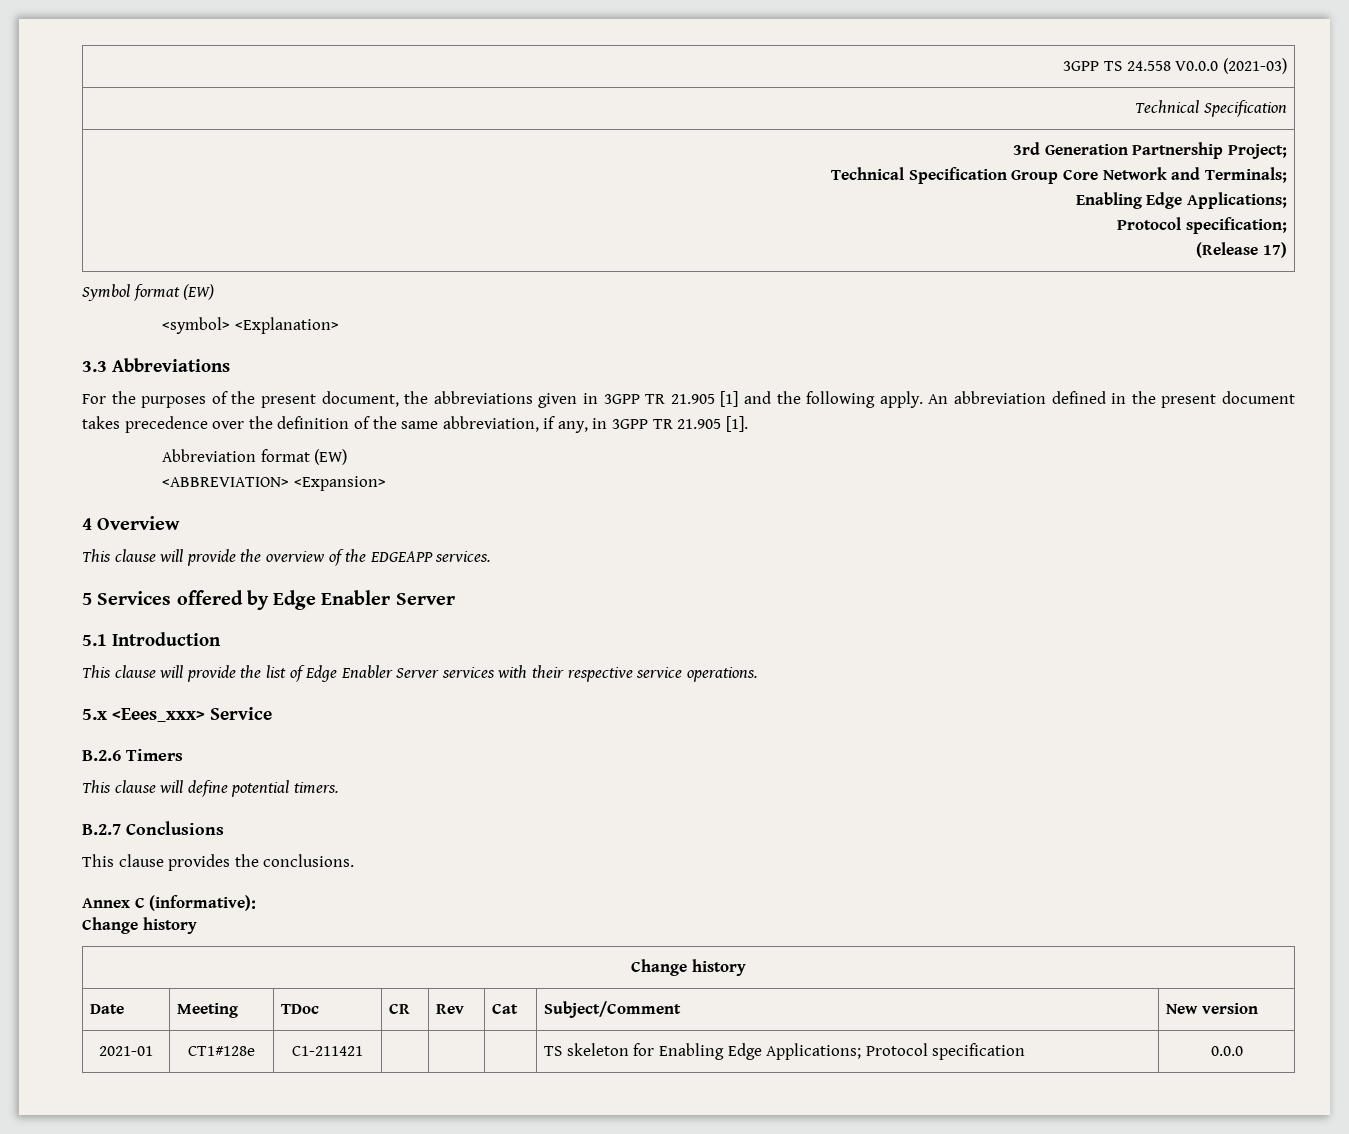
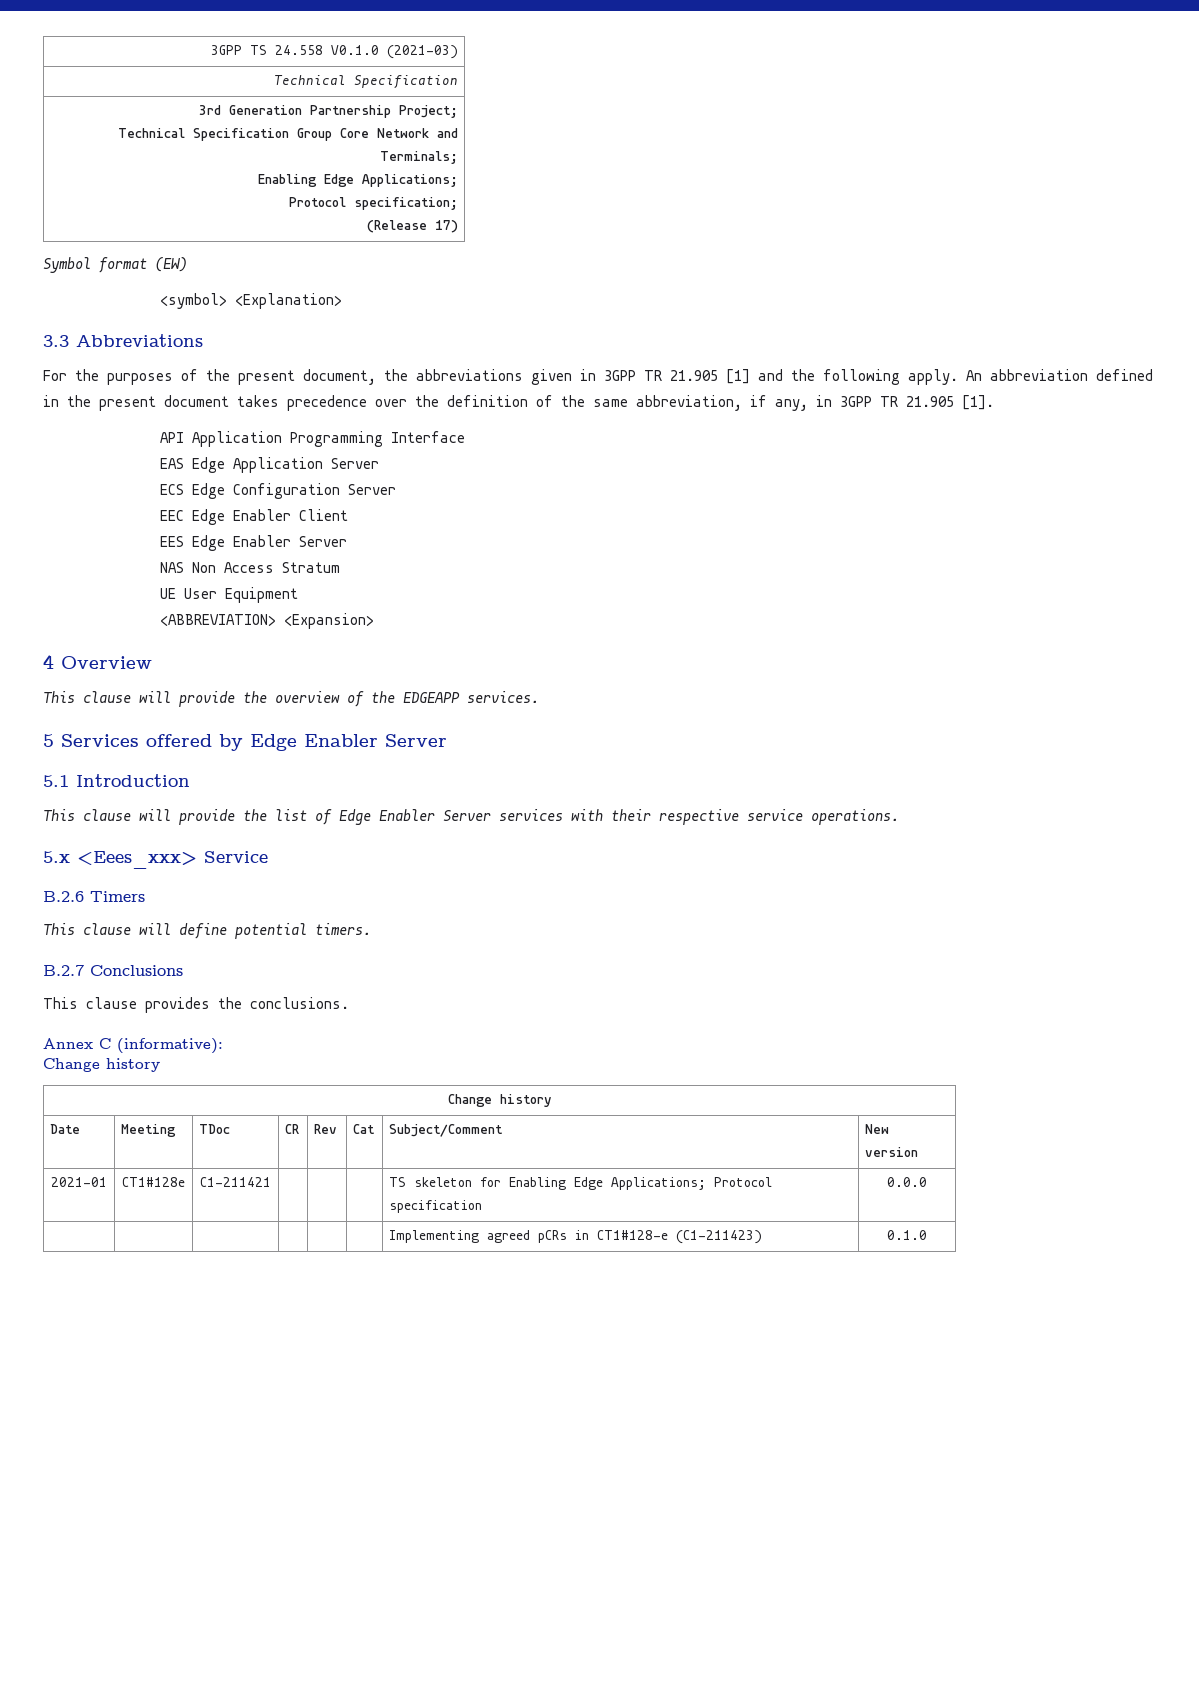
- 3GPP TS 24.558 V0.0.0 (2021-03)
+ 3GPP TS 24.558 V0.1.0 (2021-03)
- Abbreviation format (EW)
+ API Application Programming Interface
+ EAS Edge Application Server
+ ECS Edge Configuration Server
+ EEC Edge Enabler Client
+ EES Edge Enabler Server
+ NAS Non Access Stratum
+ UE User Equipment
+ | | | | | | Implementing agreed pCRs in CT1#128-e (C1-211423) | 0.1.0

